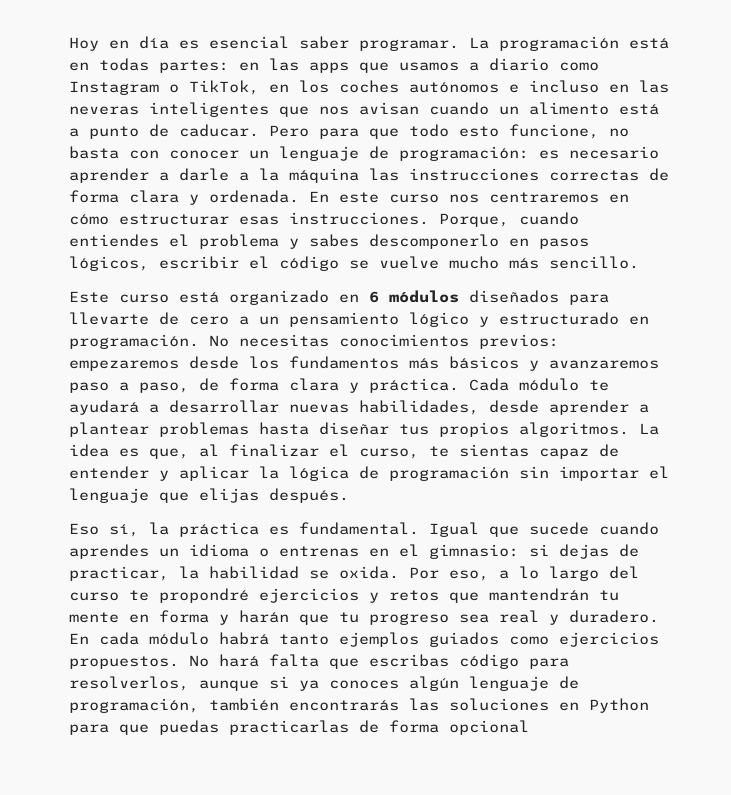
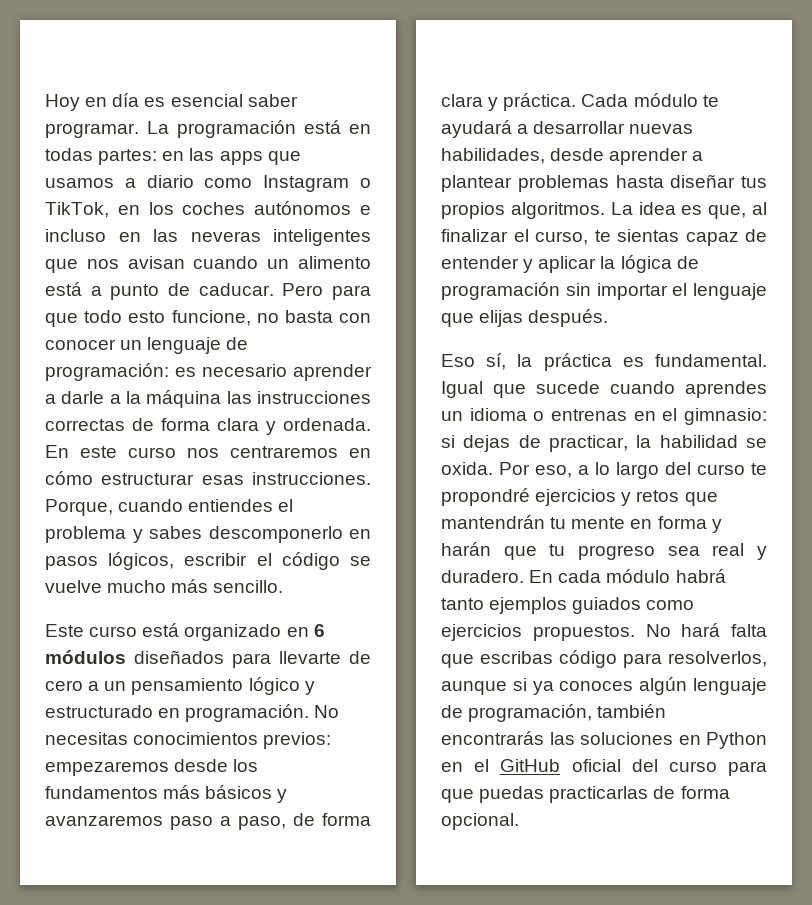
- No hará falta que escribas código para resolverlos, aunque si ya conoces algún lenguaje de programación, también encontrarás las soluciones en Python para que puedas practicarlas de forma opcional
+ No hará falta que escribas código para resolverlos, aunque si ya conoces algún lenguaje de programación, también encontrarás las soluciones en Python en el GitHub oficial del curso para que puedas practicarlas de forma opcional.

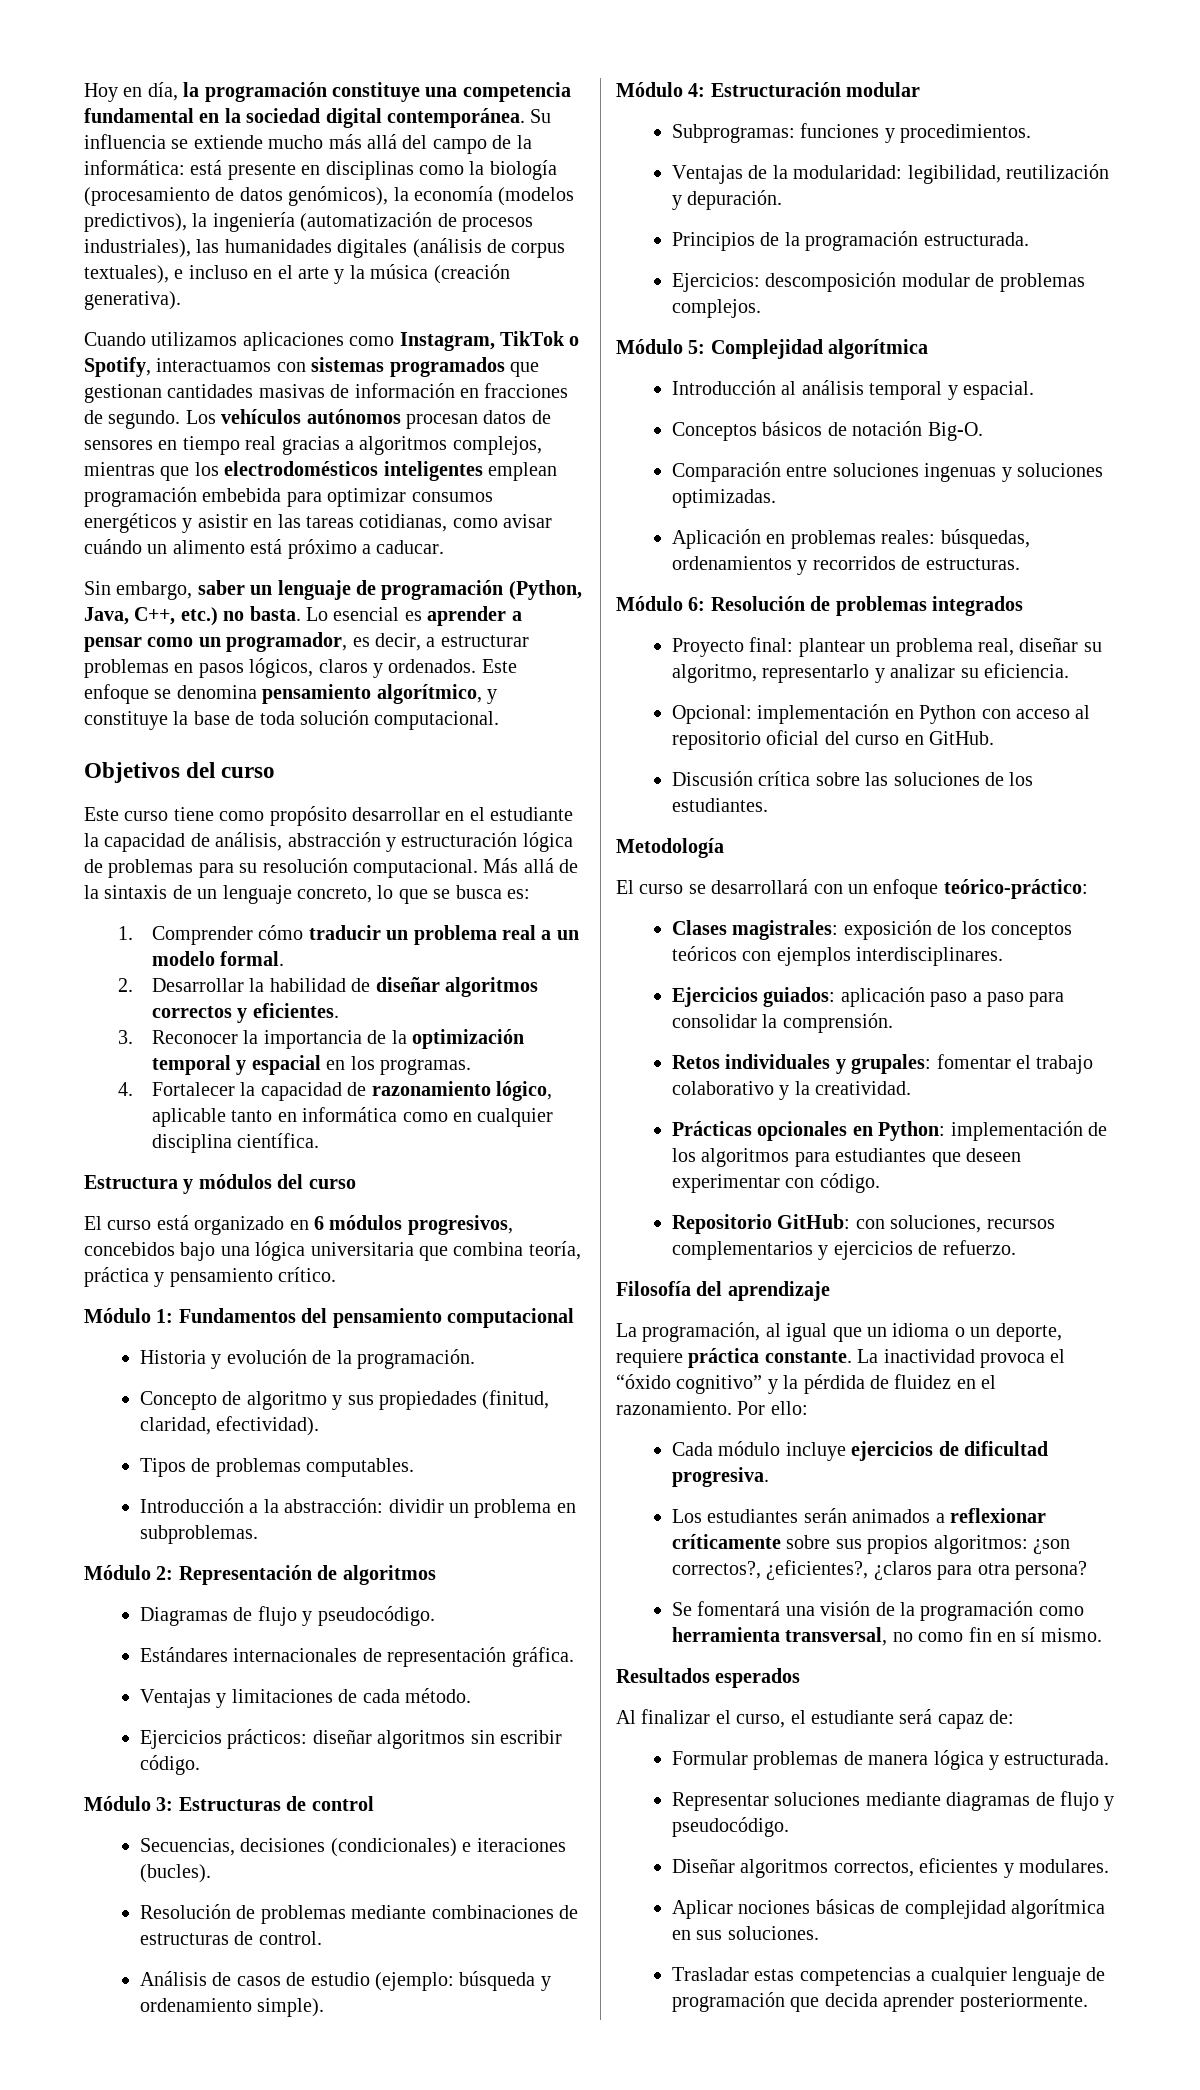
- Hoy en día es esencial saber programar. La programación está en todas partes: en las apps que usamos a diario como Instagram o TikTok, en los coches autónomos e incluso en las neveras inteligentes que nos avisan cuando un alimento está a punto de caducar. Pero para que todo esto funcione, no basta con conocer un lenguaje de programación: es necesario aprender a darle a la máquina las instrucciones correctas de forma clara y ordenada. En este curso nos centraremos en cómo estructurar esas instrucciones. Porque, cuando entiendes el problema y sabes descomponerlo en pasos lógicos, escribir el código se vuelve mucho más sencillo.
- Este curso está organizado en 6 módulos diseñados para llevarte de cero a un pensamiento lógico y estructurado en programación. No necesitas conocimientos previos: empezaremos desde los fundamentos más básicos y avanzaremos paso a paso, de forma clara y práctica. Cada módulo te ayudará a desarrollar nuevas habilidades, desde aprender a plantear problemas hasta diseñar tus propios algoritmos. La idea es que, al finalizar el curso, te sientas capaz de entender y aplicar la lógica de programación sin importar el lenguaje que elijas después.
- Eso sí, la práctica es fundamental. Igual que sucede cuando aprendes un idioma o entrenas en el gimnasio: si dejas de practicar, la habilidad se oxida. Por eso, a lo largo del curso te propondré ejercicios y retos que mantendrán tu mente en forma y harán que tu progreso sea real y duradero. En cada módulo habrá tanto ejemplos guiados como ejercicios propuestos. No hará falta que escribas código para resolverlos, aunque si ya conoces algún lenguaje de programación, también encontrarás las soluciones en Python en el GitHub oficial del curso para que puedas practicarlas de forma opcional.
+ Hoy en día, la programación constituye una competencia fundamental en la sociedad digital contemporánea. Su influencia se extiende mucho más allá del campo de la informática: está presente en disciplinas como la biología (procesamiento de datos genómicos), la economía (modelos predictivos), la ingeniería (automatización de procesos industriales), las humanidades digitales (análisis de corpus textuales), e incluso en el arte y la música (creación generativa).
+ Cuando utilizamos aplicaciones como Instagram, TikTok o Spotify, interactuamos con sistemas programados que gestionan cantidades masivas de información en fracciones de segundo. Los vehículos autónomos procesan datos de sensores en tiempo real gracias a algoritmos complejos, mientras que los electrodomésticos inteligentes emplean programación embebida para optimizar consumos energéticos y asistir en las tareas cotidianas, como avisar cuándo un alimento está próximo a caducar.
+ Sin embargo, saber un lenguaje de programación (Python, Java, C++, etc.) no basta. Lo esencial es aprender a pensar como un programador, es decir, a estructurar problemas en pasos lógicos, claros y ordenados. Este enfoque se denomina pensamiento algorítmico, y constituye la base de toda solución computacional.
+ Objetivos del curso
+ Este curso tiene como propósito desarrollar en el estudiante la capacidad de análisis, abstracción y estructuración lógica de problemas para su resolución computacional. Más allá de la sintaxis de un lenguaje concreto, lo que se busca es:
+ 1. Comprender cómo traducir un problema real a un modelo formal.
+ 2. Desarrollar la habilidad de diseñar algoritmos correctos y eficientes.
+ 3. Reconocer la importancia de la optimización temporal y espacial en los programas.
+ 4. Fortalecer la capacidad de razonamiento lógico, aplicable tanto en informática como en cualquier disciplina científica.
+ Estructura y módulos del curso
+ El curso está organizado en 6 módulos progresivos, concebidos bajo una lógica universitaria que combina teoría, práctica y pensamiento crítico.
+ Módulo 1: Fundamentos del pensamiento computacional
+ Historia y evolución de la programación.
+ Concepto de algoritmo y sus propiedades (finitud, claridad, efectividad).
+ Tipos de problemas computables.
+ Introducción a la abstracción: dividir un problema en subproblemas.
+ Módulo 2: Representación de algoritmos
+ Diagramas de flujo y pseudocódigo.
+ Estándares internacionales de representación gráfica.
+ Ventajas y limitaciones de cada método.
+ Ejercicios prácticos: diseñar algoritmos sin escribir código.
+ Módulo 3: Estructuras de control
+ Secuencias, decisiones (condicionales) e iteraciones (bucles).
+ Resolución de problemas mediante combinaciones de estructuras de control.
+ Análisis de casos de estudio (ejemplo: búsqueda y ordenamiento simple).
+ Módulo 4: Estructuración modular
+ Subprogramas: funciones y procedimientos.
+ Ventajas de la modularidad: legibilidad, reutilización y depuración.
+ Principios de la programación estructurada.
+ Ejercicios: descomposición modular de problemas complejos.
+ Módulo 5: Complejidad algorítmica
+ Introducción al análisis temporal y espacial.
+ Conceptos básicos de notación Big-O.
+ Comparación entre soluciones ingenuas y soluciones optimizadas.
+ Aplicación en problemas reales: búsquedas, ordenamientos y recorridos de estructuras.
+ Módulo 6: Resolución de problemas integrados
+ Proyecto final: plantear un problema real, diseñar su algoritmo, representarlo y analizar su eficiencia.
+ Opcional: implementación en Python con acceso al repositorio oficial del curso en GitHub.
+ Discusión crítica sobre las soluciones de los estudiantes.
+ Metodología
+ El curso se desarrollará con un enfoque teórico-práctico:
+ Clases magistrales: exposición de los conceptos teóricos con ejemplos interdisciplinares.
+ Ejercicios guiados: aplicación paso a paso para consolidar la comprensión.
+ Retos individuales y grupales: fomentar el trabajo colaborativo y la creatividad.
+ Prácticas opcionales en Python: implementación de los algoritmos para estudiantes que deseen experimentar con código.
+ Repositorio GitHub: con soluciones, recursos complementarios y ejercicios de refuerzo.
+ Filosofía del aprendizaje
+ La programación, al igual que un idioma o un deporte, requiere práctica constante. La inactividad provoca el “óxido cognitivo” y la pérdida de fluidez en el razonamiento. Por ello:
+ Cada módulo incluye ejercicios de dificultad progresiva.
+ Los estudiantes serán animados a reflexionar críticamente sobre sus propios algoritmos: ¿son correctos?, ¿eficientes?, ¿claros para otra persona?
+ Se fomentará una visión de la programación como herramienta transversal, no como fin en sí mismo.
+ Resultados esperados
+ Al finalizar el curso, el estudiante será capaz de:
+ Formular problemas de manera lógica y estructurada.
+ Representar soluciones mediante diagramas de flujo y pseudocódigo.
+ Diseñar algoritmos correctos, eficientes y modulares.
+ Aplicar nociones básicas de complejidad algorítmica en sus soluciones.
+ Trasladar estas competencias a cualquier lenguaje de programación que decida aprender posteriormente.

